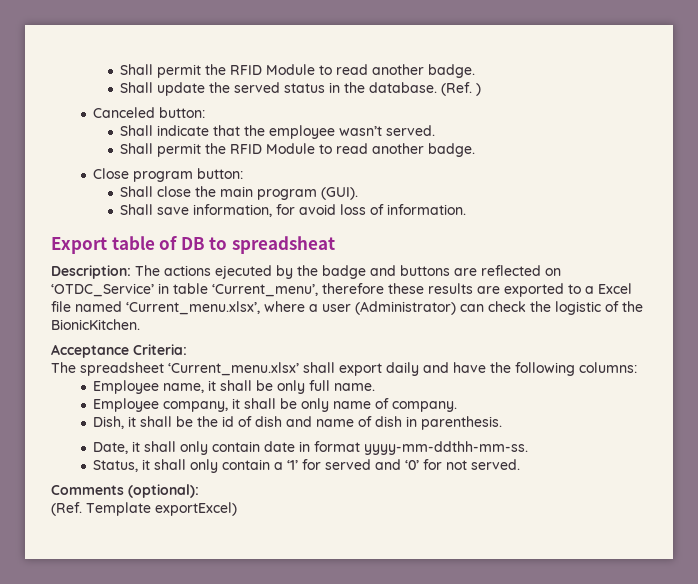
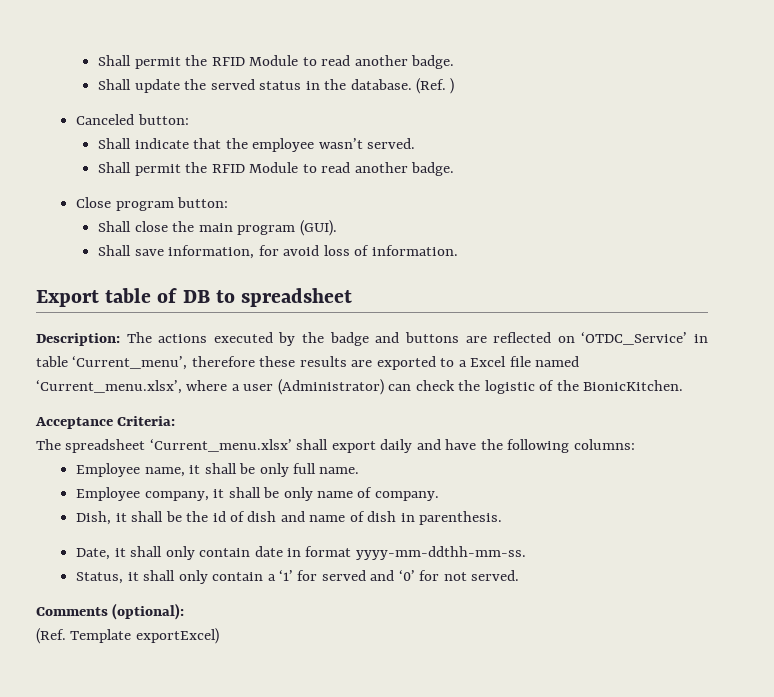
- Export table of DB to spreadsheat
+ Export table of DB to spreadsheet
- Description: The actions ejecuted by the badge and buttons are reflected on ‘OTDC_Service’ in table ‘Current_menu’, therefore these results are exported to a Excel file named ‘Current_menu.xlsx’, where a user (Administrator) can check the logistic of the BionicKitchen.
+ Description: The actions executed by the badge and buttons are reflected on ‘OTDC_Service’ in table ‘Current_menu’, therefore these results are exported to a Excel file named ‘Current_menu.xlsx’, where a user (Administrator) can check the logistic of the BionicKitchen.

